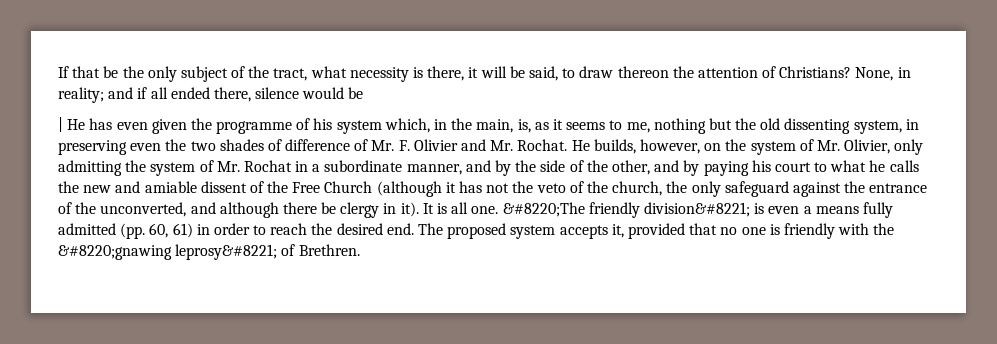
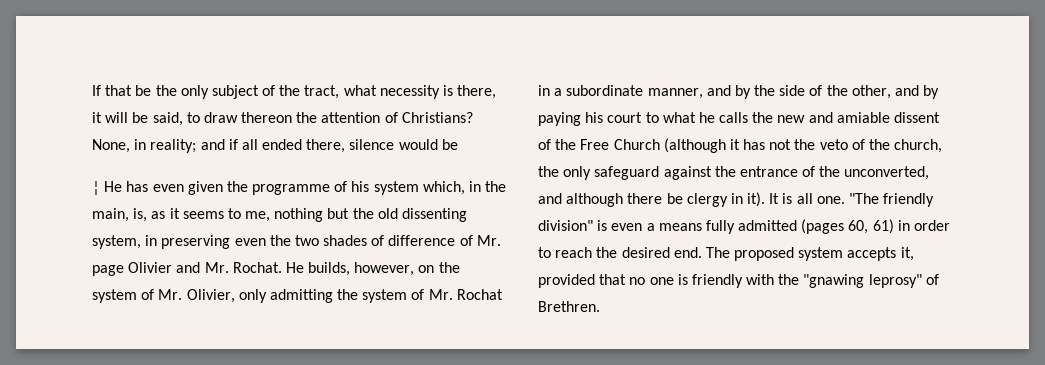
- | He has even given the programme of his system which, in the main, is, as it seems to me, nothing but the old dissenting system, in preserving even the two shades of difference of Mr. F. Olivier and Mr. Rochat.
+ ¦ He has even given the programme of his system which, in the main, is, as it seems to me, nothing but the old dissenting system, in preserving even the two shades of difference of Mr. page Olivier and Mr. Rochat.
- &#8220;The friendly division&#8221; is even a means fully admitted (pp. 60, 61) in order to reach the desired end.
+ "The friendly division" is even a means fully admitted (pages 60, 61) in order to reach the desired end.
- The proposed system accepts it, provided that no one is friendly with the &#8220;gnawing leprosy&#8221; of Brethren.
+ The proposed system accepts it, provided that no one is friendly with the "gnawing leprosy" of Brethren.

